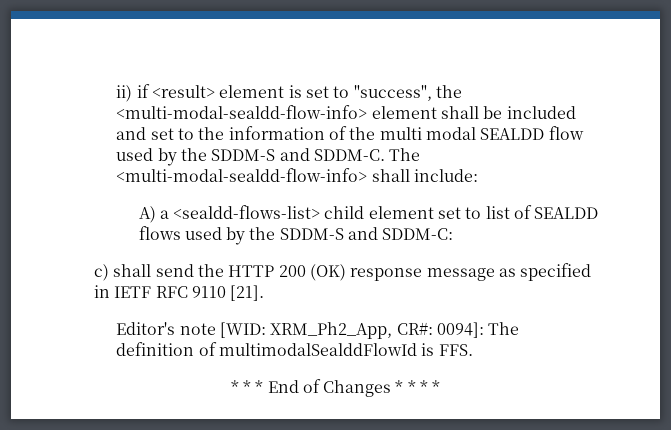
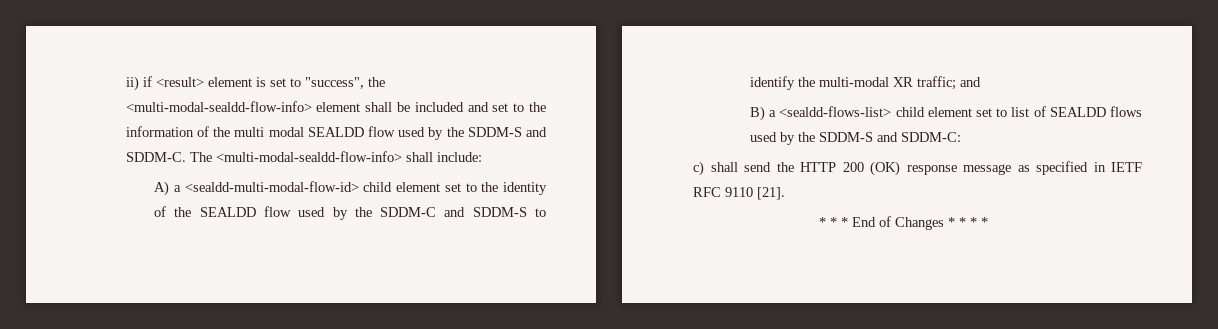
- A) a <sealdd-flows-list> child element set to list of SEALDD flows used by the SDDM-S and SDDM-C:
+ A) a <sealdd-multi-modal-flow-id> child element set to the identity of the SEALDD flow used by the SDDM-C and SDDM-S to identify the multi-modal XR traffic; and
+ B) a <sealdd-flows-list> child element set to list of SEALDD flows used by the SDDM-S and SDDM-C:
- Editor's note [WID: XRM_Ph2_App, CR#: 0094]: The definition of multimodalSealddFlowId is FFS.

